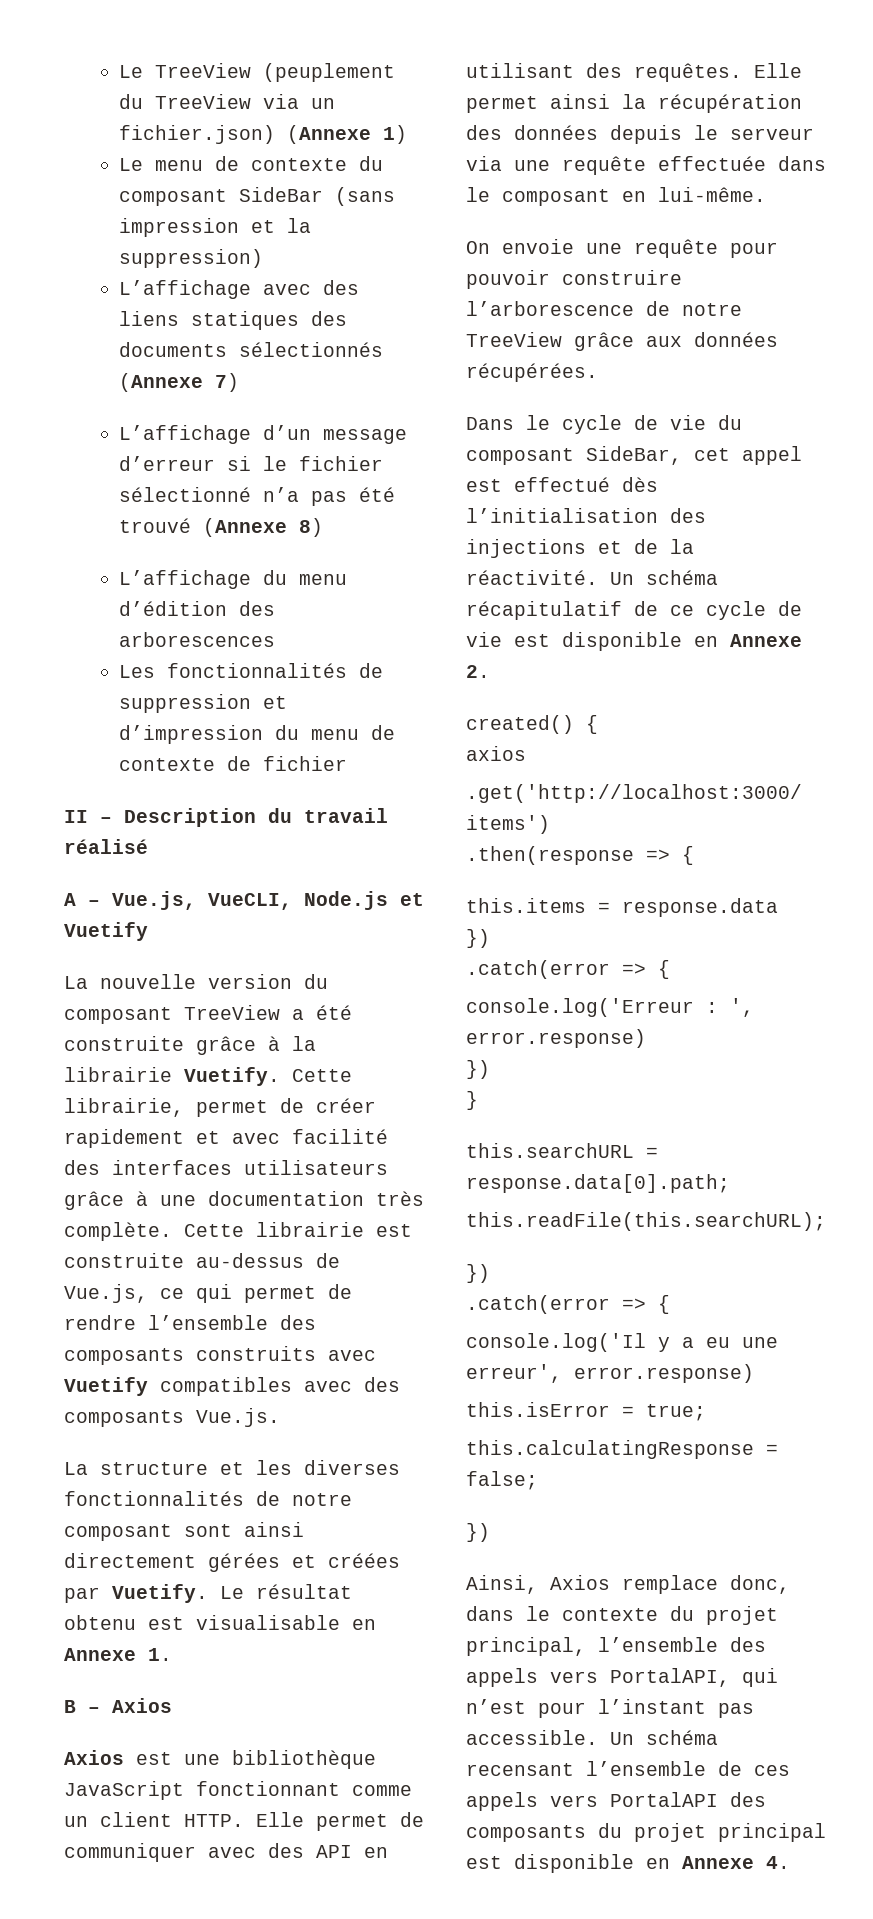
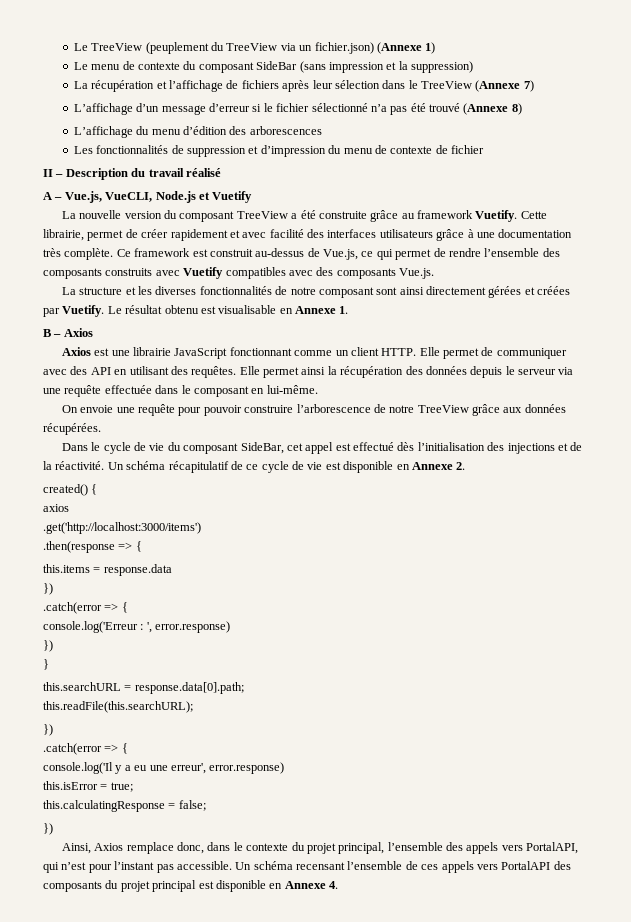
- L’affichage avec des liens statiques des documents sélectionnés (Annexe 7)
+ La récupération et l’affichage de fichiers après leur sélection dans le TreeView (Annexe 7)
- La nouvelle version du composant TreeView a été construite grâce à la librairie Vuetify.
+ La nouvelle version du composant TreeView a été construite grâce au framework Vuetify.
- Cette librairie est construite au-dessus de Vue.js, ce qui permet de rendre l’ensemble des composants construits avec Vuetify compatibles avec des composants Vue.js.
+ Ce framework est construit au-dessus de Vue.js, ce qui permet de rendre l’ensemble des composants construits avec Vuetify compatibles avec des composants Vue.js.
- Axios est une bibliothèque JavaScript fonctionnant comme un client HTTP.
+ Axios est une librairie JavaScript fonctionnant comme un client HTTP.

